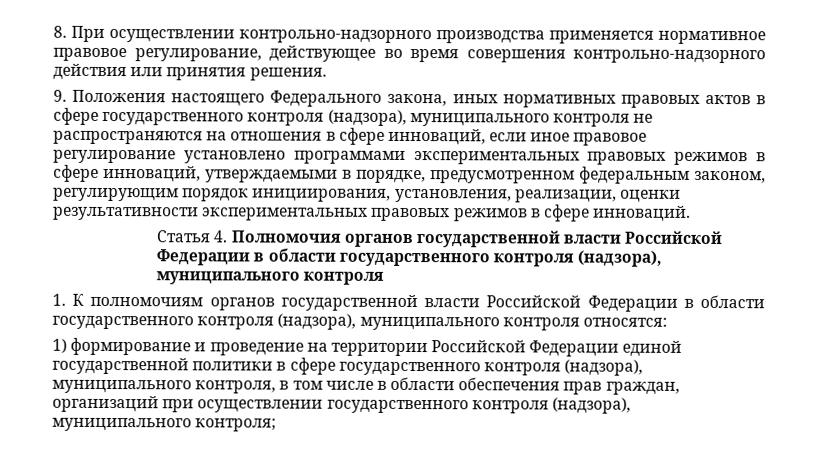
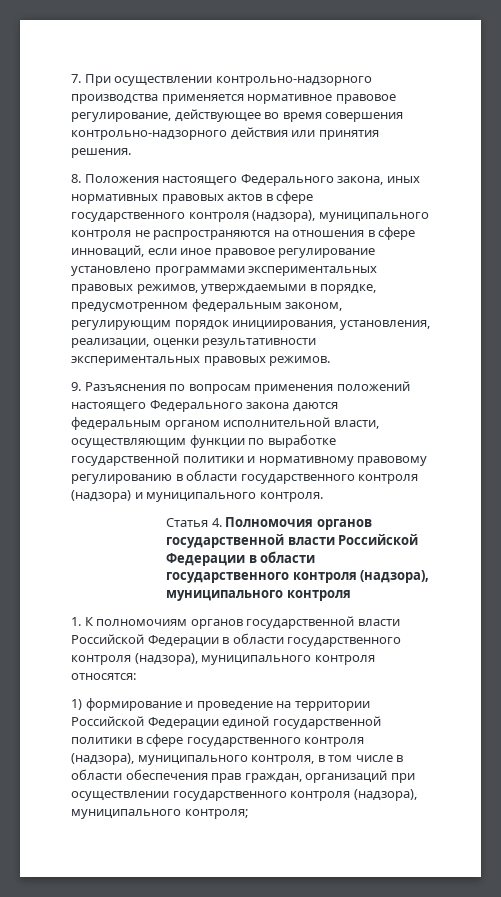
- 8. При осуществлении контрольно-надзорного производства применяется нормативное правовое регулирование, действующее во время совершения контрольно-надзорного действия или принятия решения.
+ 7. При осуществлении контрольно-надзорного производства применяется нормативное правовое регулирование, действующее во время совершения контрольно-надзорного действия или принятия решения.
- 9. Положения настоящего Федерального закона, иных нормативных правовых актов в сфере государственного контроля (надзора), муниципального контроля не распространяются на отношения в сфере инноваций, если иное правовое регулирование установлено программами экспериментальных правовых режимов в сфере инноваций, утверждаемыми в порядке, предусмотренном федеральным законом, регулирующим порядок инициирования, установления, реализации, оценки результативности экспериментальных правовых режимов в сфере инноваций.
+ 8. Положения настоящего Федерального закона, иных нормативных правовых актов в сфере государственного контроля (надзора), муниципального контроля не распространяются на отношения в сфере инноваций, если иное правовое регулирование установлено программами экспериментальных правовых режимов, утверждаемыми в порядке, предусмотренном федеральным законом, регулирующим порядок инициирования, установления, реализации, оценки результативности экспериментальных правовых режимов.
+ 9. Разъяснения по вопросам применения положений настоящего Федерального закона даются федеральным органом исполнительной власти, осуществляющим функции по выработке государственной политики и нормативному правовому регулированию в области государственного контроля (надзора) и муниципального контроля.

